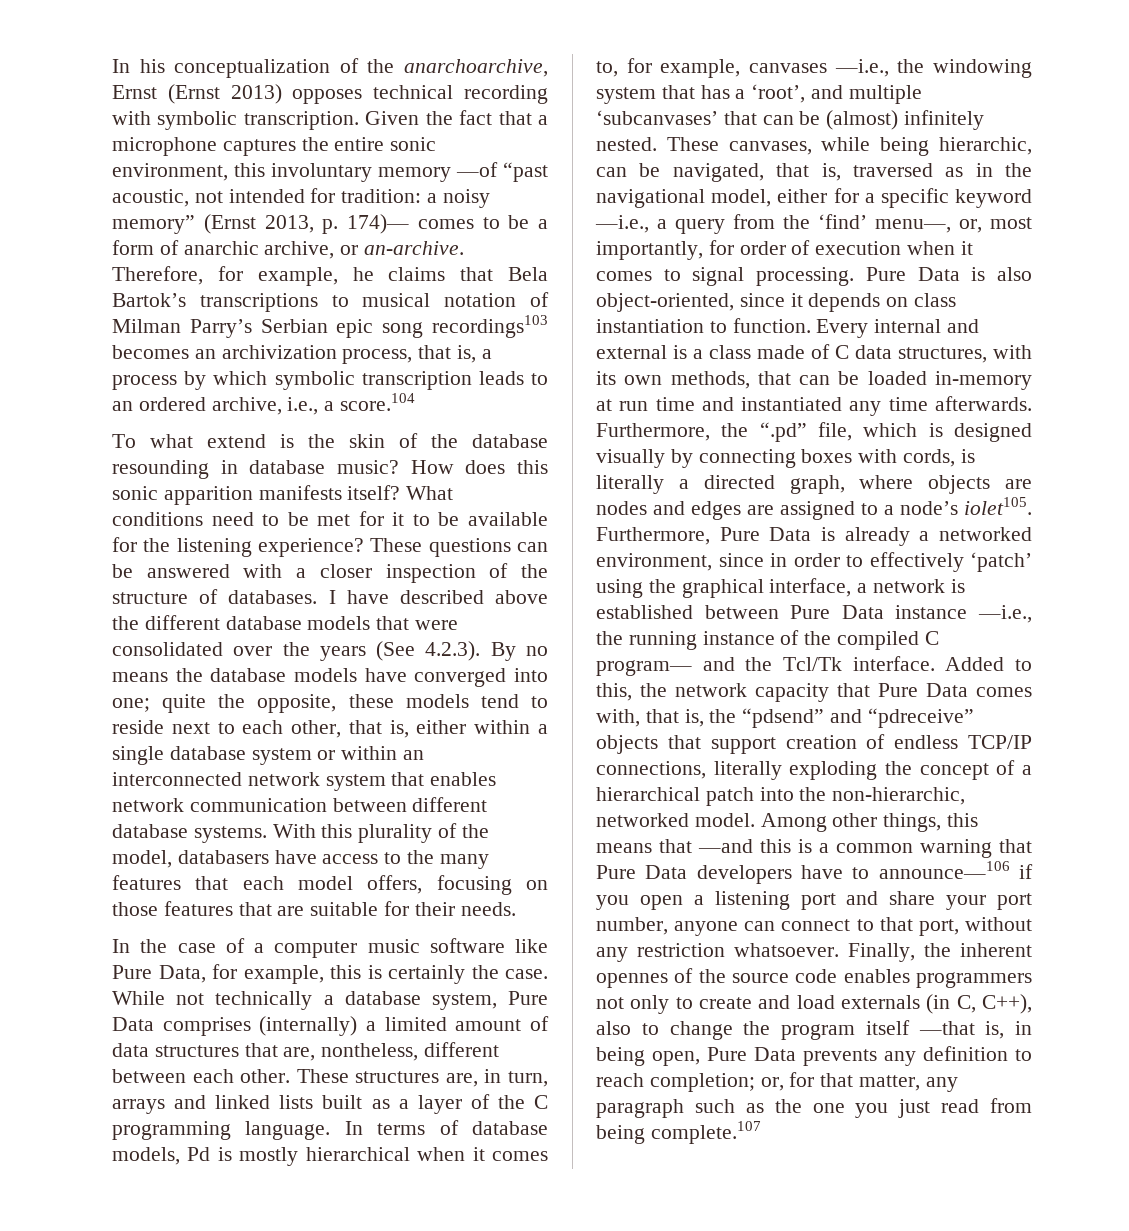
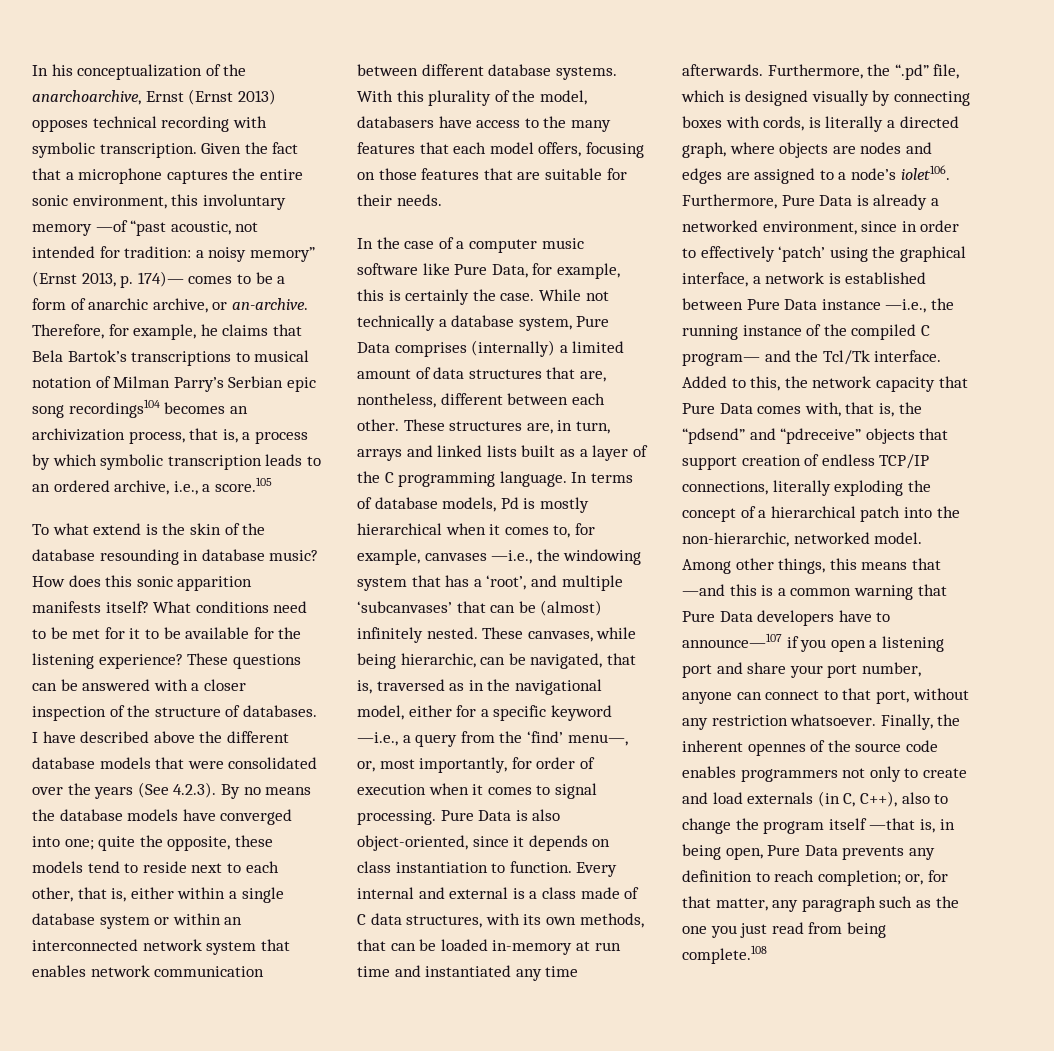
- Therefore, for example, he claims that Bela Bartok’s transcriptions to musical notation of Milman Parry’s Serbian epic song recordings103 becomes an archivization process, that is, a process by which symbolic transcription leads to an ordered archive, i.e., a score.104
+ Therefore, for example, he claims that Bela Bartok’s transcriptions to musical notation of Milman Parry’s Serbian epic song recordings104 becomes an archivization process, that is, a process by which symbolic transcription leads to an ordered archive, i.e., a score.105
- Furthermore, the “.pd” file, which is designed visually by connecting boxes with cords, is literally a directed graph, where objects are nodes and edges are assigned to a node’s iolet105.
+ Furthermore, the “.pd” file, which is designed visually by connecting boxes with cords, is literally a directed graph, where objects are nodes and edges are assigned to a node’s iolet106.
- Among other things, this means that —and this is a common warning that Pure Data developers have to announce—106 if you open a listening port and share your port number, anyone can connect to that port, without any restriction whatsoever.
+ Among other things, this means that —and this is a common warning that Pure Data developers have to announce—107 if you open a listening port and share your port number, anyone can connect to that port, without any restriction whatsoever.
- Finally, the inherent opennes of the source code enables programmers not only to create and load externals (in C, C++), also to change the program itself —that is, in being open, Pure Data prevents any definition to reach completion; or, for that matter, any paragraph such as the one you just read from being complete.107
+ Finally, the inherent opennes of the source code enables programmers not only to create and load externals (in C, C++), also to change the program itself —that is, in being open, Pure Data prevents any definition to reach completion; or, for that matter, any paragraph such as the one you just read from being complete.108

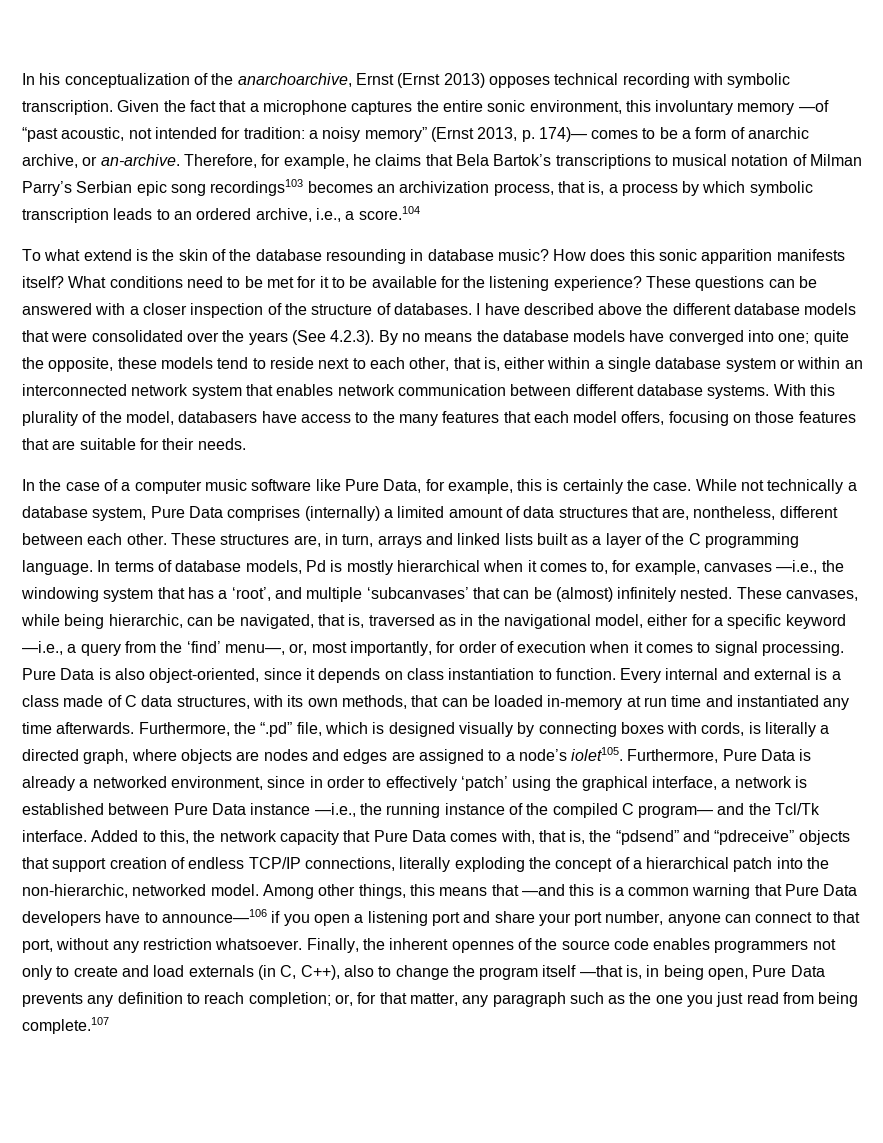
- Therefore, for example, he claims that Bela Bartok’s transcriptions to musical notation of Milman Parry’s Serbian epic song recordings104 becomes an archivization process, that is, a process by which symbolic transcription leads to an ordered archive, i.e., a score.105
+ Therefore, for example, he claims that Bela Bartok’s transcriptions to musical notation of Milman Parry’s Serbian epic song recordings103 becomes an archivization process, that is, a process by which symbolic transcription leads to an ordered archive, i.e., a score.104
- Furthermore, the “.pd” file, which is designed visually by connecting boxes with cords, is literally a directed graph, where objects are nodes and edges are assigned to a node’s iolet106.
+ Furthermore, the “.pd” file, which is designed visually by connecting boxes with cords, is literally a directed graph, where objects are nodes and edges are assigned to a node’s iolet105.
- Among other things, this means that —and this is a common warning that Pure Data developers have to announce—107 if you open a listening port and share your port number, anyone can connect to that port, without any restriction whatsoever.
+ Among other things, this means that —and this is a common warning that Pure Data developers have to announce—106 if you open a listening port and share your port number, anyone can connect to that port, without any restriction whatsoever.
- Finally, the inherent opennes of the source code enables programmers not only to create and load externals (in C, C++), also to change the program itself —that is, in being open, Pure Data prevents any definition to reach completion; or, for that matter, any paragraph such as the one you just read from being complete.108
+ Finally, the inherent opennes of the source code enables programmers not only to create and load externals (in C, C++), also to change the program itself —that is, in being open, Pure Data prevents any definition to reach completion; or, for that matter, any paragraph such as the one you just read from being complete.107

